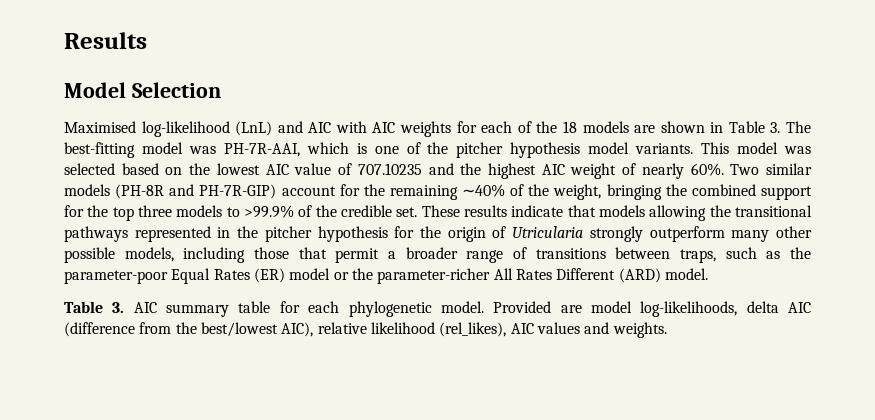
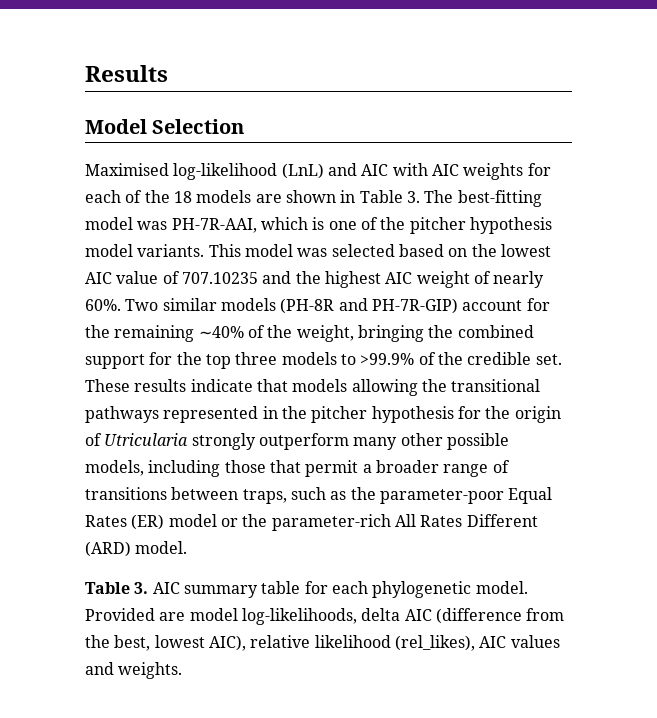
- These results indicate that models allowing the transitional pathways represented in the pitcher hypothesis for the origin of Utricularia strongly outperform many other possible models, including those that permit a broader range of transitions between traps, such as the parameter-poor Equal Rates (ER) model or the parameter-richer All Rates Different (ARD) model.
+ These results indicate that models allowing the transitional pathways represented in the pitcher hypothesis for the origin of Utricularia strongly outperform many other possible models, including those that permit a broader range of transitions between traps, such as the parameter-poor Equal Rates (ER) model or the parameter-rich All Rates Different (ARD) model.
- Provided are model log-likelihoods, delta AIC (difference from the best/lowest AIC), relative likelihood (rel_likes), AIC values and weights.
+ Provided are model log-likelihoods, delta AIC (difference from the best, lowest AIC), relative likelihood (rel_likes), AIC values and weights.

